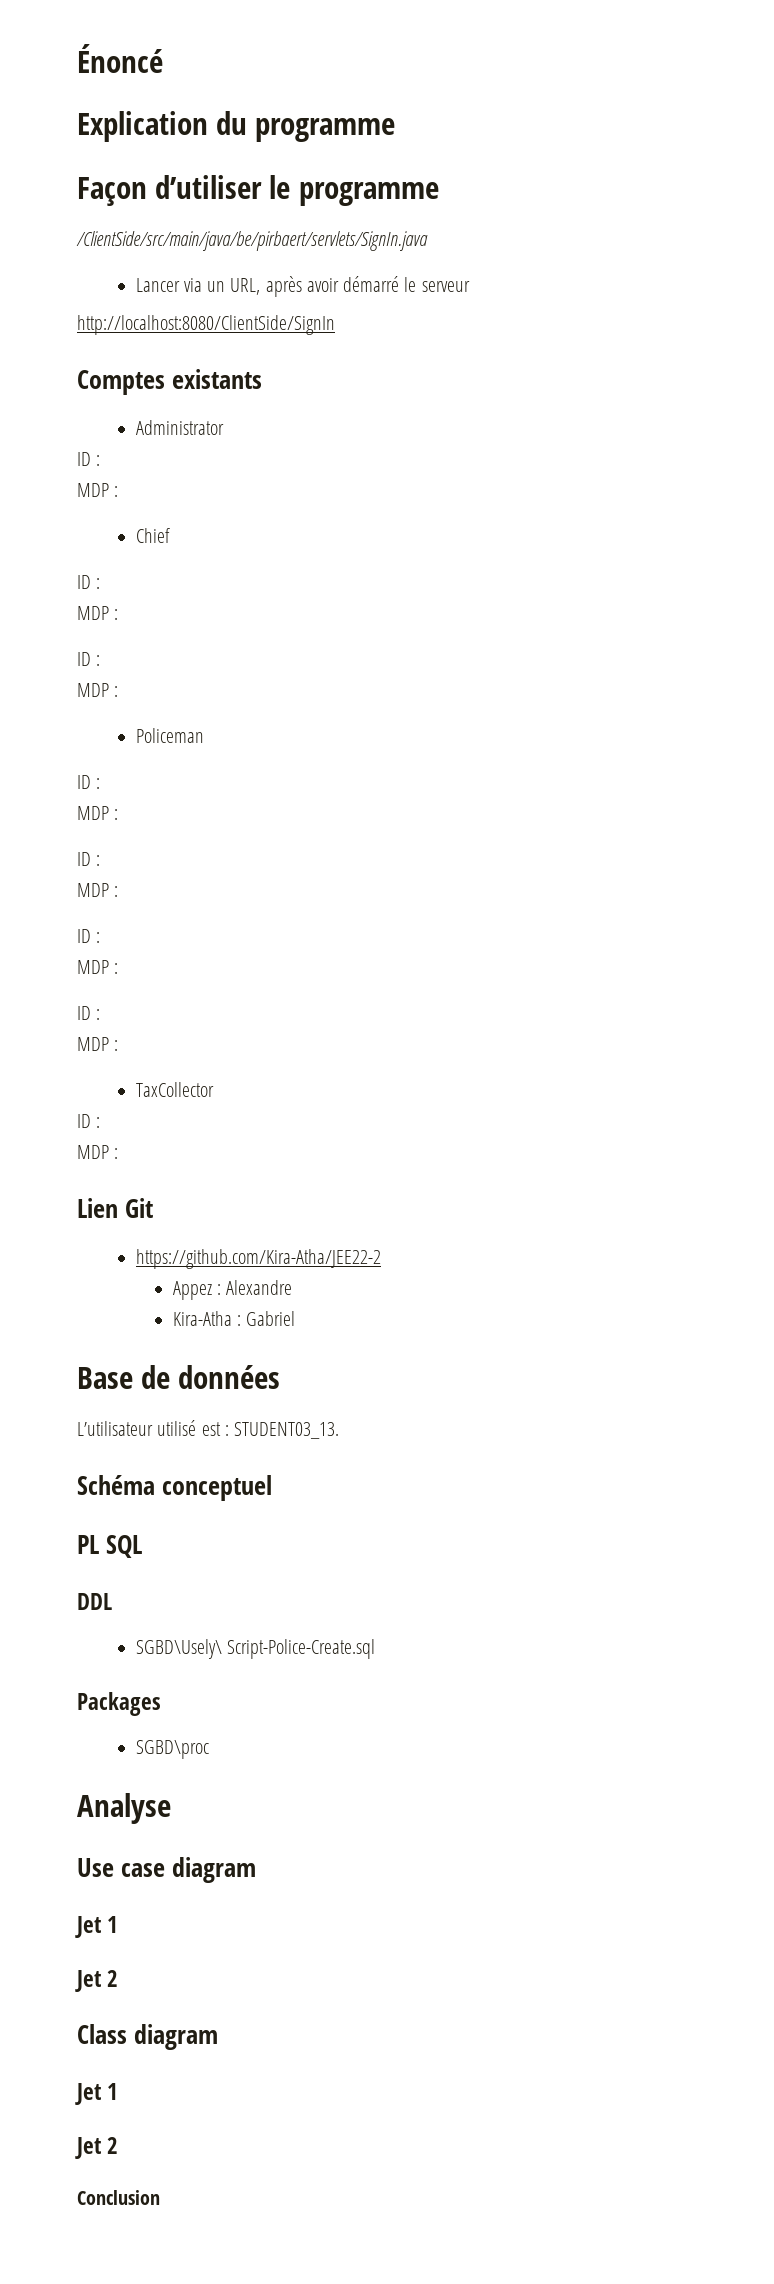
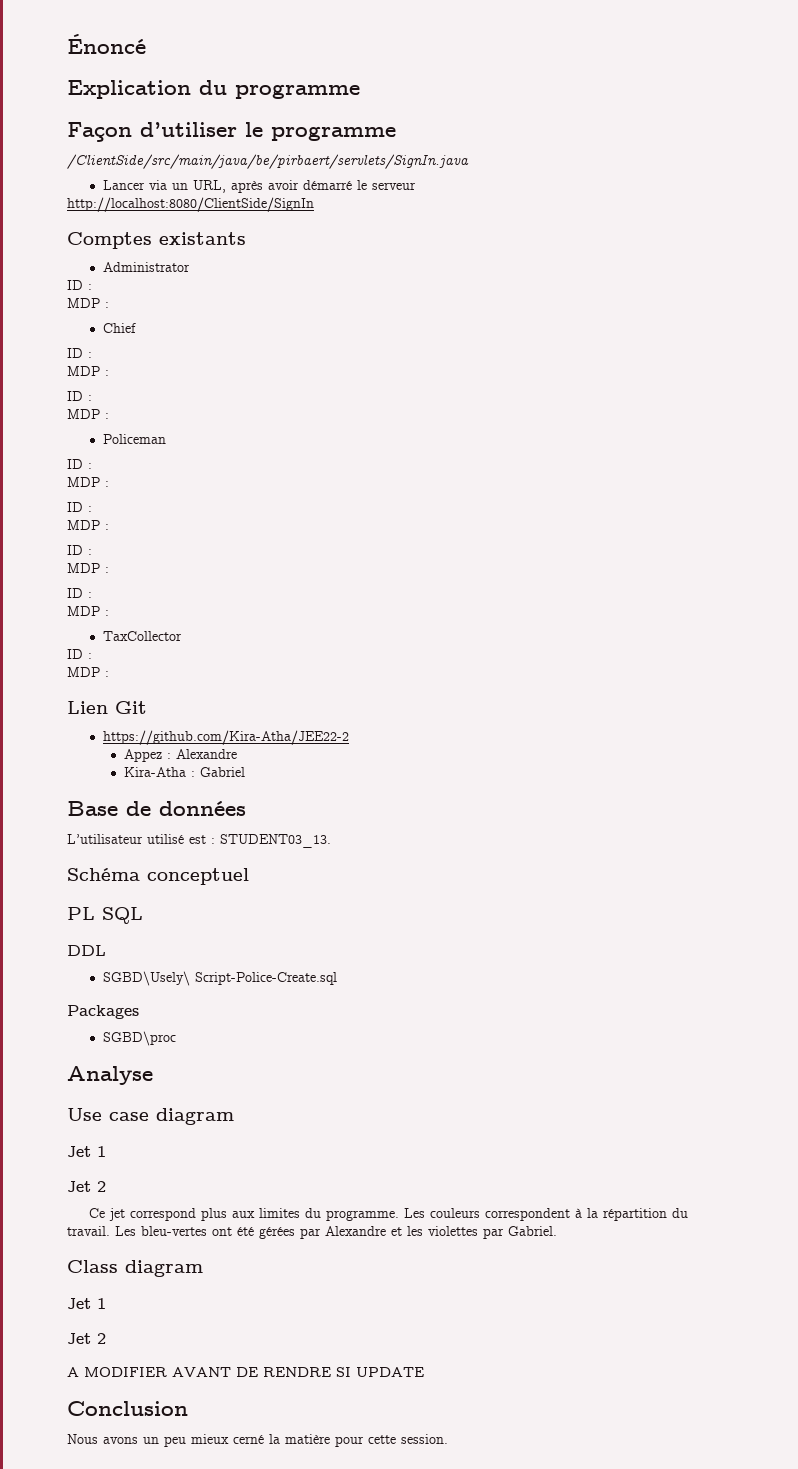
+ Ce jet correspond plus aux limites du programme. Les couleurs correspondent à la répartition du travail. Les bleu-vertes ont été gérées par Alexandre et les violettes par Gabriel.
+ A MODIFIER AVANT DE RENDRE SI UPDATE
  Conclusion
+ Nous avons un peu mieux cerné la matière pour cette session.

